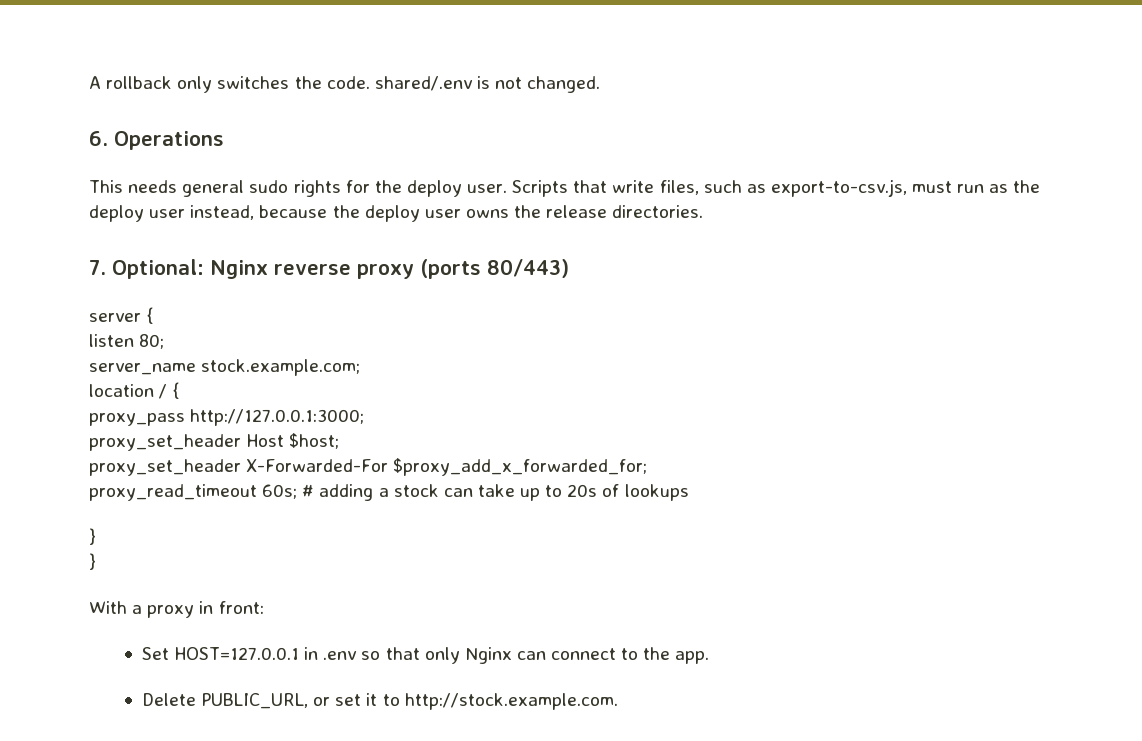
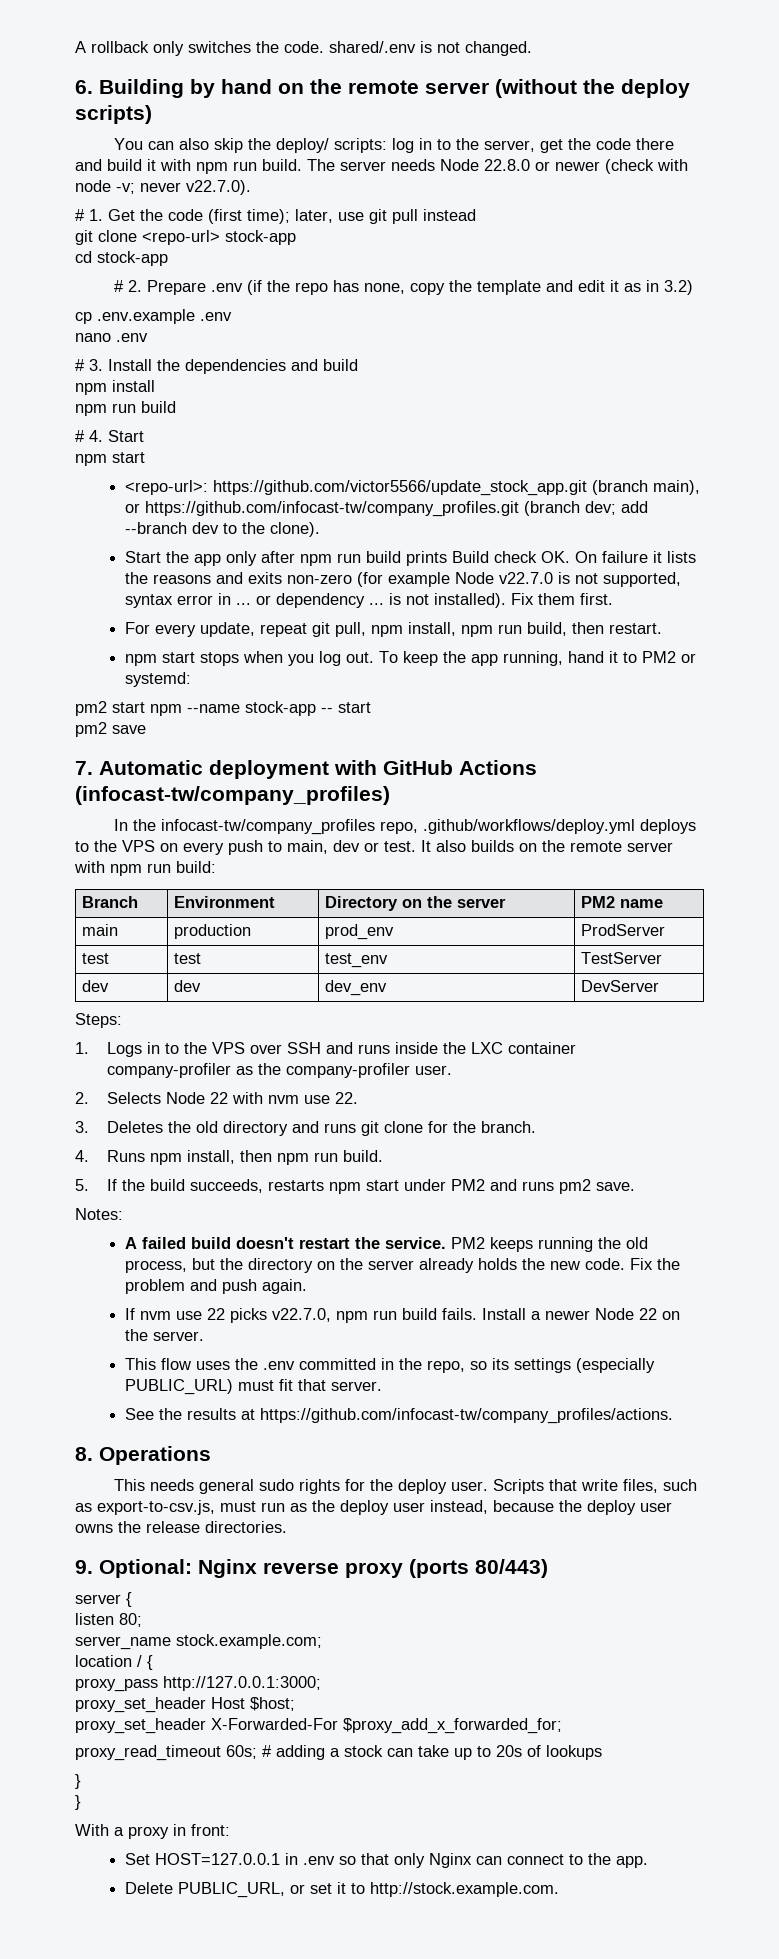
- 6. Operations
+ 6. Building by hand on the remote server (without the deploy scripts)
+ You can also skip the deploy/ scripts: log in to the server, get the code there and build it with npm run build. The server needs Node 22.8.0 or newer (check with node -v; never v22.7.0).
+ # 1. Get the code (first time); later, use git pull instead
+ git clone <repo-url> stock-app
+ cd stock-app
+ # 2. Prepare .env (if the repo has none, copy the template and edit it as in 3.2)
+ cp .env.example .env
+ nano .env
+ # 3. Install the dependencies and build
+ npm install
+ npm run build
+ # 4. Start
+ npm start
+ <repo-url>: https://github.com/victor5566/update_stock_app.git (branch main), or https://github.com/infocast-tw/company_profiles.git (branch dev; add --branch dev to the clone).
+ Start the app only after npm run build prints Build check OK. On failure it lists the reasons and exits non-zero (for example Node v22.7.0 is not supported, syntax error in ... or dependency ... is not installed). Fix them first.
+ For every update, repeat git pull, npm install, npm run build, then restart.
+ npm start stops when you log out. To keep the app running, hand it to PM2 or systemd:
+ pm2 start npm --name stock-app -- start
+ pm2 save
+ 7. Automatic deployment with GitHub Actions (infocast-tw/company_profiles)
+ In the infocast-tw/company_profiles repo, .github/workflows/deploy.yml deploys to the VPS on every push to main, dev or test. It also builds on the remote server with npm run build:
+ Branch | Environment | Directory on the server | PM2 name
+ main | production | prod_env | ProdServer
+ test | test | test_env | TestServer
+ dev | dev | dev_env | DevServer
+ Steps:
+ 1. Logs in to the VPS over SSH and runs inside the LXC container company-profiler as the company-profiler user.
+ 2. Selects Node 22 with nvm use 22.
+ 3. Deletes the old directory and runs git clone for the branch.
+ 4. Runs npm install, then npm run build.
+ 5. If the build succeeds, restarts npm start under PM2 and runs pm2 save.
+ Notes:
+ A failed build doesn't restart the service. PM2 keeps running the old process, but the directory on the server already holds the new code. Fix the problem and push again.
+ If nvm use 22 picks v22.7.0, npm run build fails. Install a newer Node 22 on the server.
+ This flow uses the .env committed in the repo, so its settings (especially PUBLIC_URL) must fit that server.
+ See the results at https://github.com/infocast-tw/company_profiles/actions.
+ 8. Operations
- 7. Optional: Nginx reverse proxy (ports 80/443)
+ 9. Optional: Nginx reverse proxy (ports 80/443)

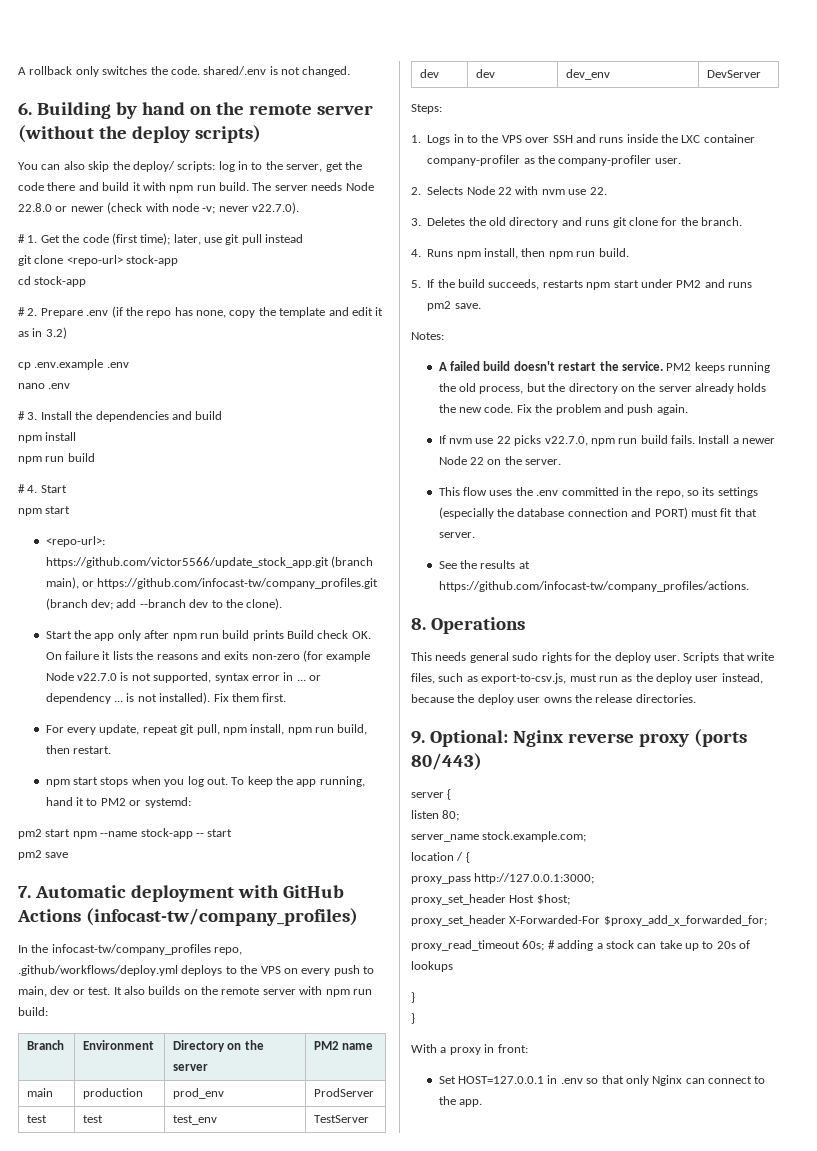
- This flow uses the .env committed in the repo, so its settings (especially PUBLIC_URL) must fit that server.
+ This flow uses the .env committed in the repo, so its settings (especially the database connection and PORT) must fit that server.
- Delete PUBLIC_URL, or set it to http://stock.example.com.

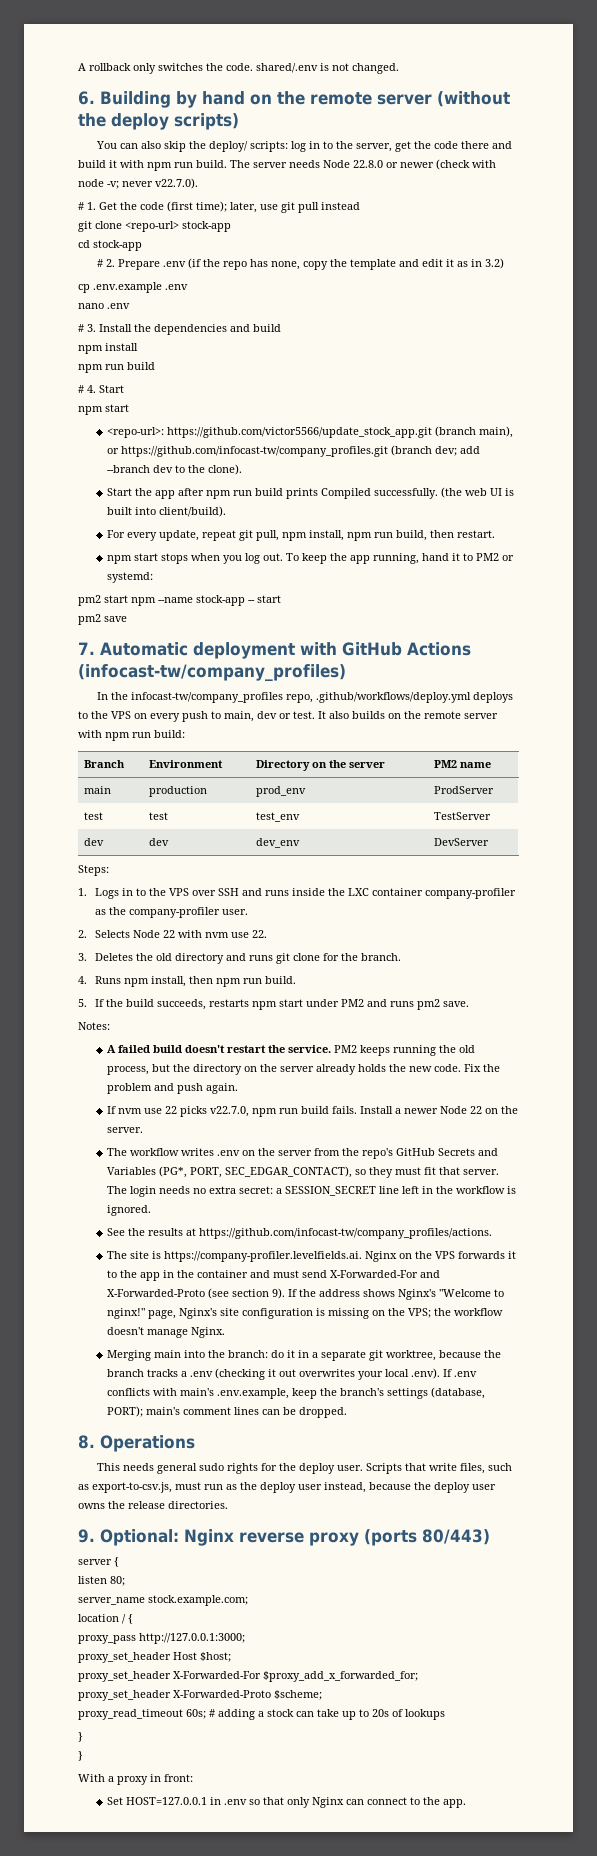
- Start the app only after npm run build prints Build check OK. On failure it lists the reasons and exits non-zero (for example Node v22.7.0 is not supported, syntax error in ... or dependency ... is not installed). Fix them first.
+ Start the app after npm run build prints Compiled successfully. (the web UI is built into client/build).
- This flow uses the .env committed in the repo, so its settings (especially the database connection and PORT) must fit that server.
+ The workflow writes .env on the server from the repo's GitHub Secrets and Variables (PG*, PORT, SEC_EDGAR_CONTACT), so they must fit that server. The login needs no extra secret: a SESSION_SECRET line left in the workflow is ignored.
+ The site is https://company-profiler.levelfields.ai. Nginx on the VPS forwards it to the app in the container and must send X-Forwarded-For and X-Forwarded-Proto (see section 9). If the address shows Nginx's "Welcome to nginx!" page, Nginx's site configuration is missing on the VPS; the workflow doesn't manage Nginx.
+ Merging main into the branch: do it in a separate git worktree, because the branch tracks a .env (checking it out overwrites your local .env). If .env conflicts with main's .env.example, keep the branch's settings (database, PORT); main's comment lines can be dropped.
+ proxy_set_header X-Forwarded-Proto $scheme;

